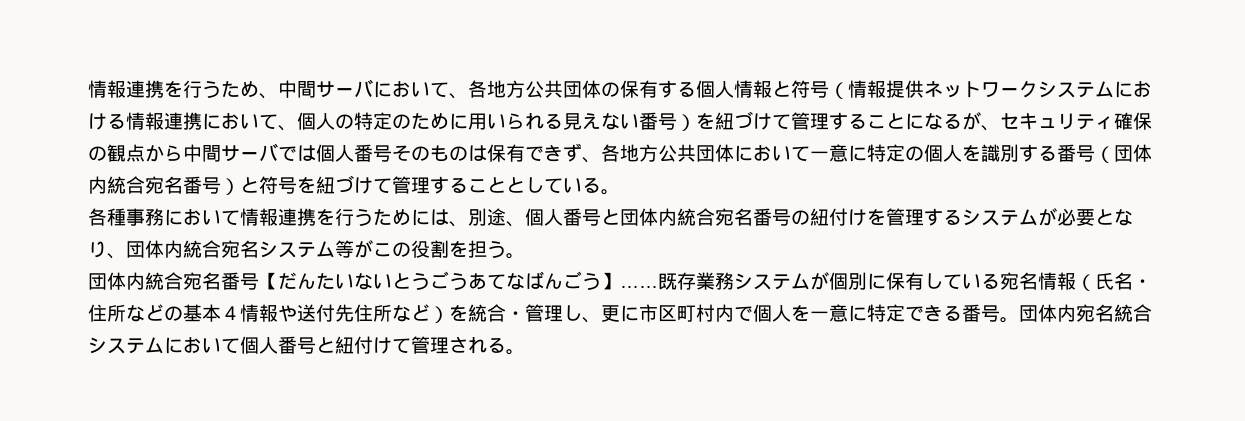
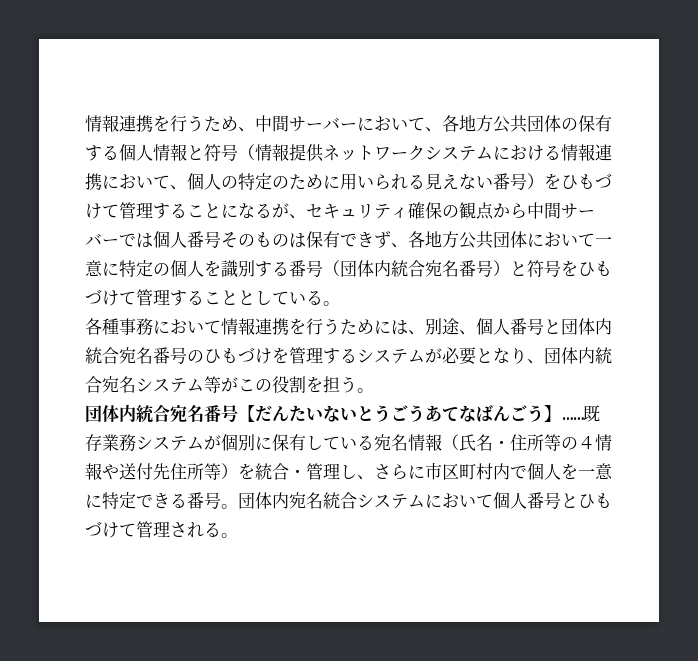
- 情報連携を行うため、中間サーバにおいて、各地方公共団体の保有する個人情報と符号（情報提供ネットワークシステムにおける情報連携において、個人の特定のために用いられる見えない番号）を紐づけて管理することになるが、セキュリティ確保の観点から中間サーバでは個人番号そのものは保有できず、各地方公共団体において一意に特定の個人を識別する番号（団体内統合宛名番号）と符号を紐づけて管理することとしている。
+ 情報連携を行うため、中間サーバーにおいて、各地方公共団体の保有する個人情報と符号（情報提供ネットワークシステムにおける情報連携において、個人の特定のために用いられる見えない番号）をひもづけて管理することになるが、セキュリティ確保の観点から中間サーバーでは個人番号そのものは保有できず、各地方公共団体において一意に特定の個人を識別する番号（団体内統合宛名番号）と符号をひもづけて管理することとしている。
- 各種事務において情報連携を行うためには、別途、個人番号と団体内統合宛名番号の紐付けを管理するシステムが必要となり、団体内統合宛名システム等がこの役割を担う。
+ 各種事務において情報連携を行うためには、別途、個人番号と団体内統合宛名番号のひもづけを管理するシステムが必要となり、団体内統合宛名システム等がこの役割を担う。
- 既存業務システムが個別に保有している宛名情報（氏名・住所などの基本４情報や送付先住所など）を統合・管理し、更に市区町村内で個人を一意に特定できる番号。
+ 既存業務システムが個別に保有している宛名情報（氏名・住所等の４情報や送付先住所等）を統合・管理し、さらに市区町村内で個人を一意に特定できる番号。
- 団体内宛名統合システムにおいて個人番号と紐付けて管理される。
+ 団体内宛名統合システムにおいて個人番号とひもづけて管理される。

